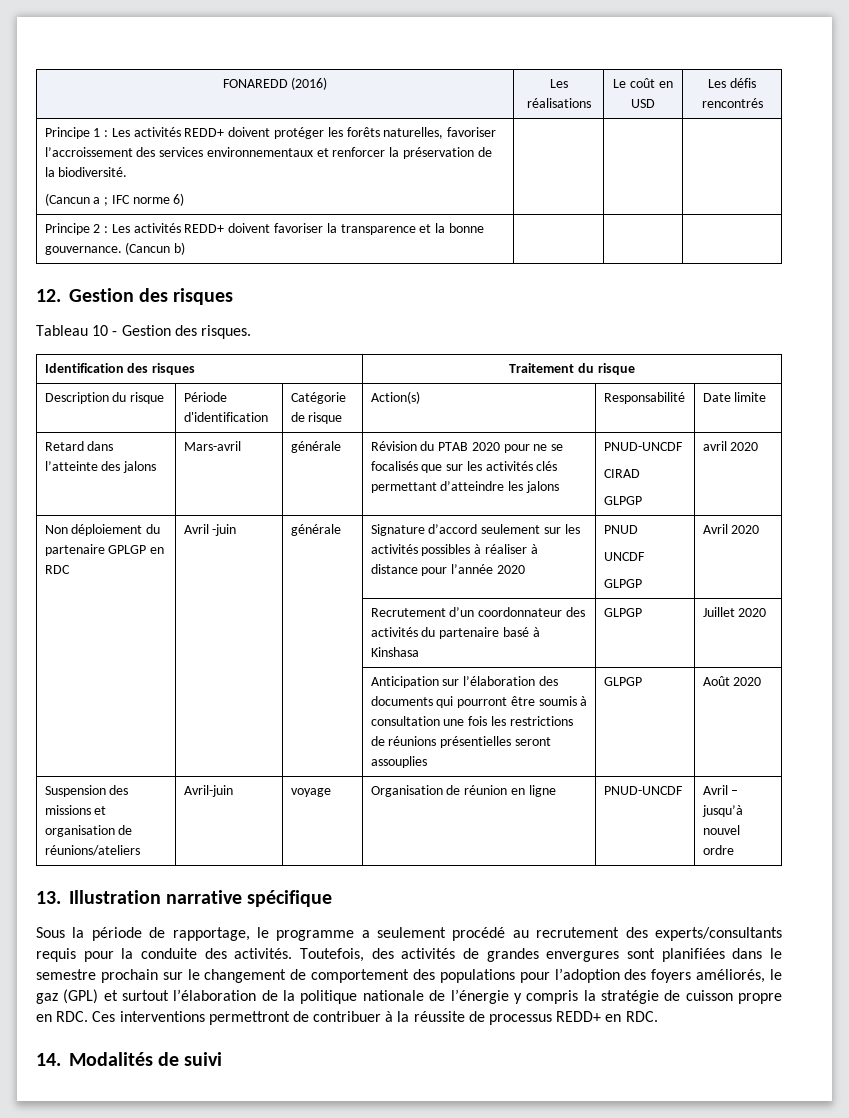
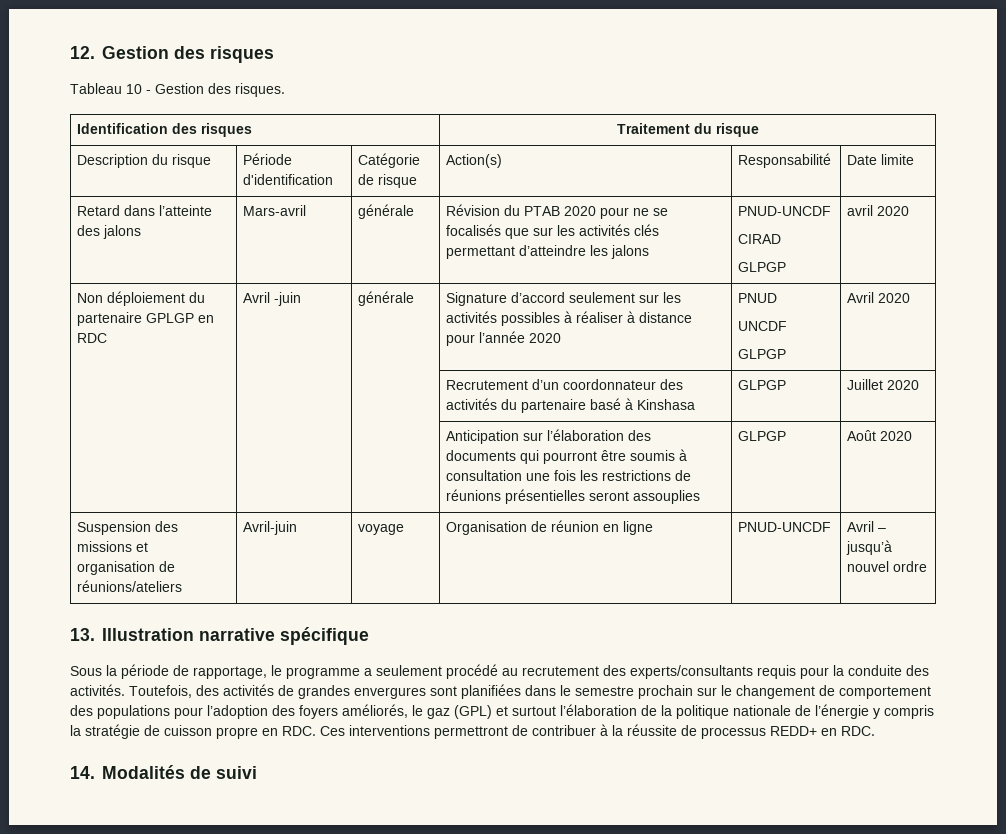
- FONAREDD (2016) | Les réalisations | Le coût en USD | Les défis rencontrés
- Principe 1 : Les activités REDD+ doivent protéger les forêts naturelles, favoriser l’accroissement des services environnementaux et renforcer la préservation de la biodiversité.
- (Cancun a ; IFC norme 6) | | |
- Principe 2 : Les activités REDD+ doivent favoriser la transparence et la bonne gouvernance. (Cancun b) | | |

